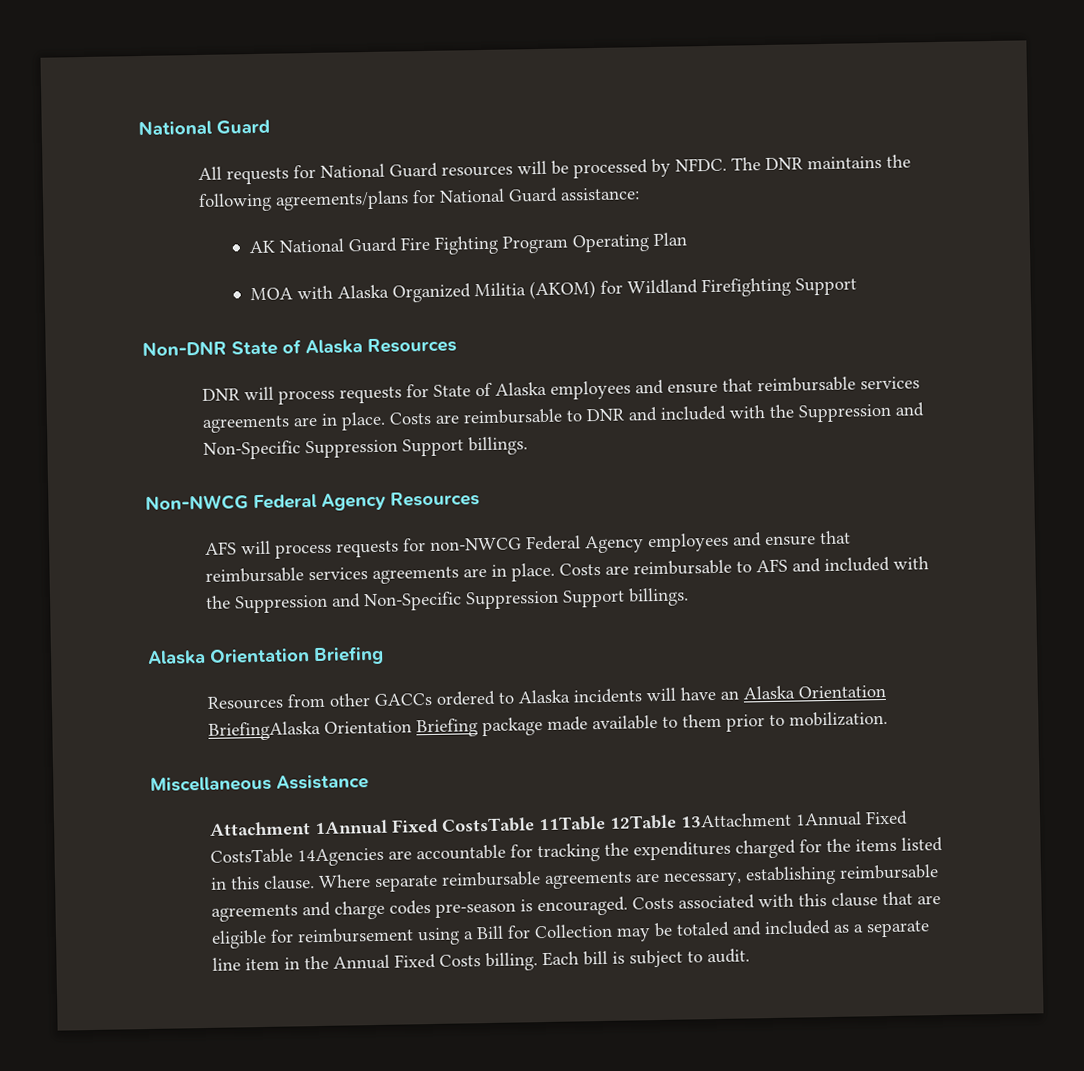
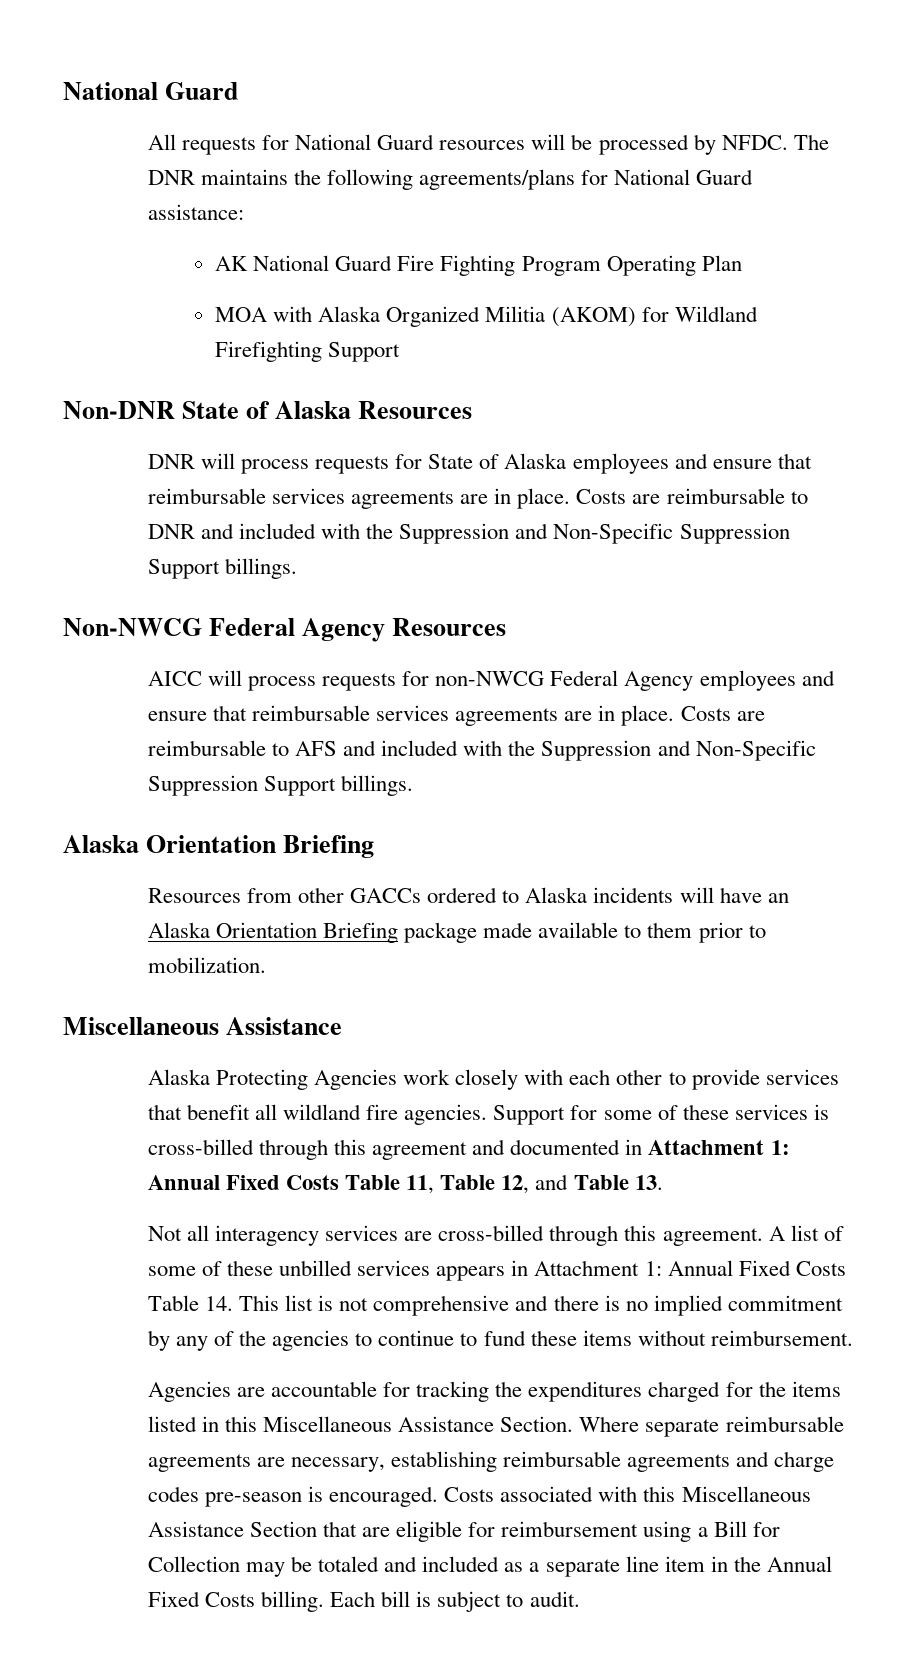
- AFS will process requests for non-NWCG Federal Agency employees and ensure that reimbursable services agreements are in place.
+ AICC will process requests for non-NWCG Federal Agency employees and ensure that reimbursable services agreements are in place.
- Resources from other GACCs ordered to Alaska incidents will have an Alaska Orientation BriefingAlaska Orientation Briefing package made available to them prior to mobilization.
+ Resources from other GACCs ordered to Alaska incidents will have an Alaska Orientation Briefing package made available to them prior to mobilization.
- Attachment 1Annual Fixed CostsTable 11Table 12Table 13Attachment 1Annual Fixed CostsTable 14Agencies are accountable for tracking the expenditures charged for the items listed in this clause.
+ Alaska Protecting Agencies work closely with each other to provide services that benefit all wildland fire agencies. Support for some of these services is cross-billed through this agreement and documented in Attachment 1: Annual Fixed Costs Table 11, Table 12, and Table 13.
+ Not all interagency services are cross-billed through this agreement. A list of some of these unbilled services appears in Attachment 1: Annual Fixed Costs Table 14. This list is not comprehensive and there is no implied commitment by any of the agencies to continue to fund these items without reimbursement.
+ Agencies are accountable for tracking the expenditures charged for the items listed in this Miscellaneous Assistance Section.
- Costs associated with this clause that are eligible for reimbursement using a Bill for Collection may be totaled and included as a separate line item in the Annual Fixed Costs billing.
+ Costs associated with this Miscellaneous Assistance Section that are eligible for reimbursement using a Bill for Collection may be totaled and included as a separate line item in the Annual Fixed Costs billing.

